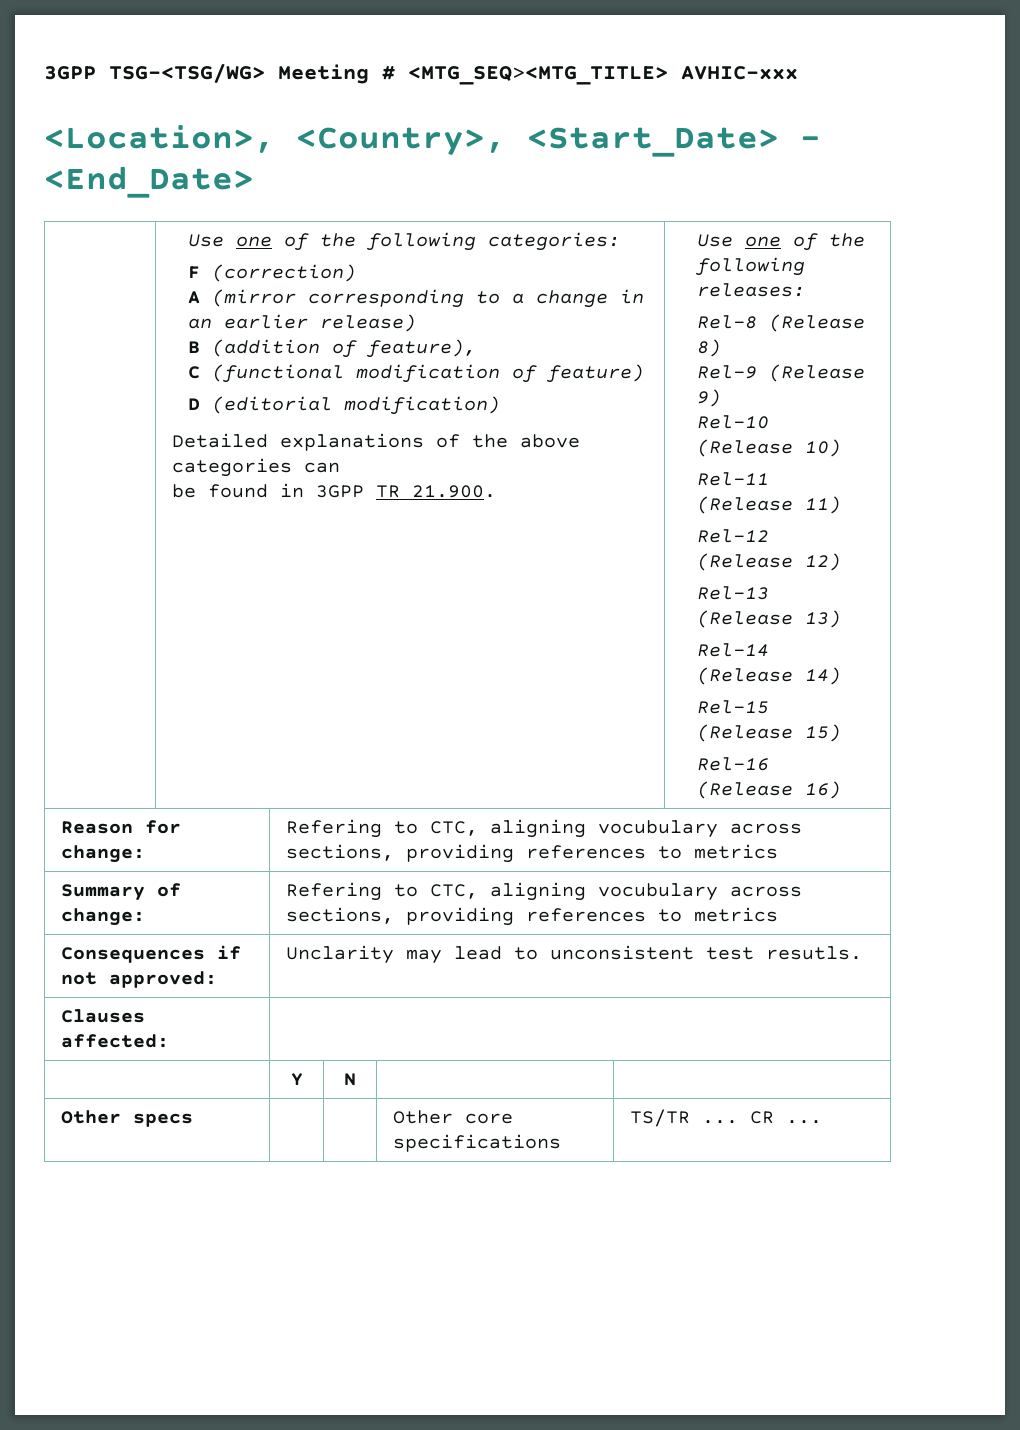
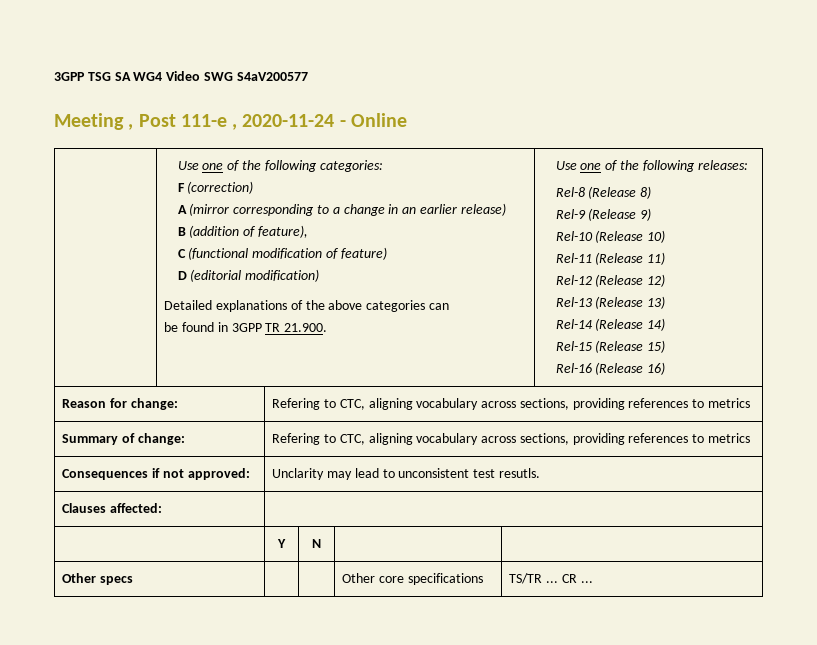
- 3GPP TSG-<TSG/WG> Meeting # <MTG_SEQ><MTG_TITLE> AVHIC-xxx
- <Location>, <Country>, <Start_Date> - <End_Date>
+ 3GPP TSG SA WG4 Video SWG S4aV200577
+ Meeting , Post 111-e , 2020-11-24 - Online
- Reason for change: | Refering to CTC, aligning vocubulary across sections, providing references to metrics
+ Reason for change: | Refering to CTC, aligning vocabulary across sections, providing references to metrics
- Summary of change: | Refering to CTC, aligning vocubulary across sections, providing references to metrics
+ Summary of change: | Refering to CTC, aligning vocabulary across sections, providing references to metrics

